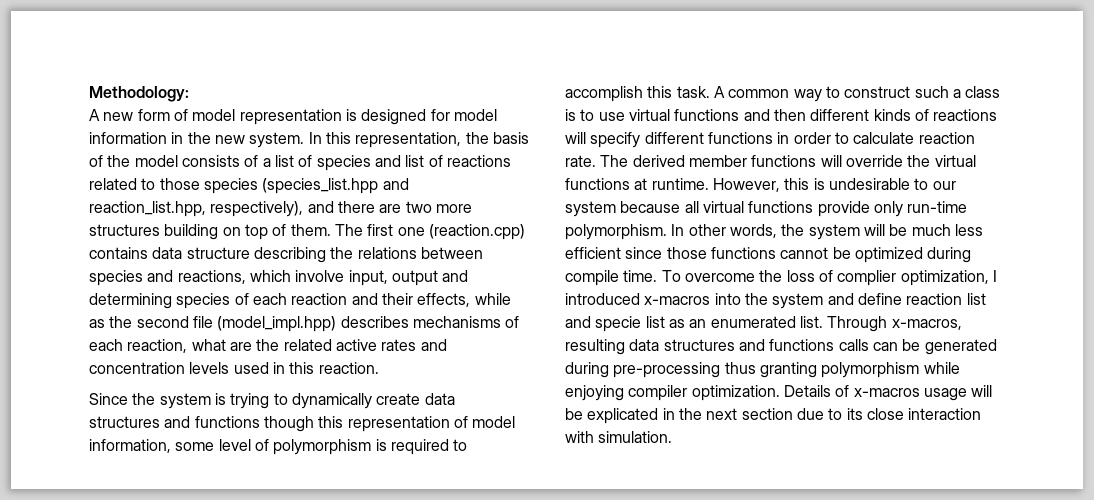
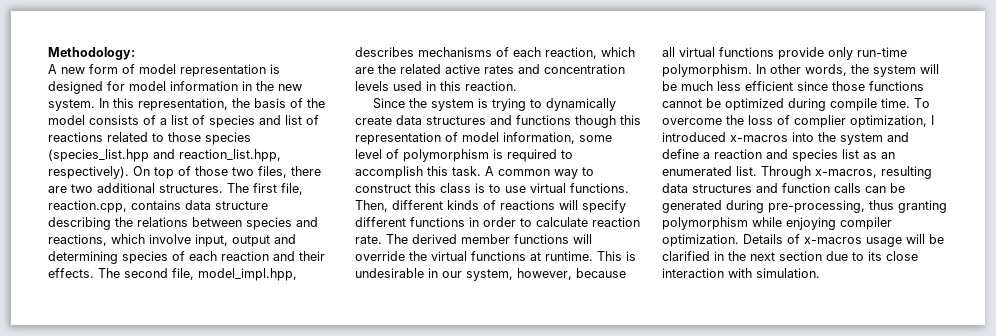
- In this representation, the basis of the model consists of a list of species and list of reactions related to those species (species_list.hpp and reaction_list.hpp, respectively), and there are two more structures building on top of them. The first one (reaction.cpp) contains data structure describing the relations between species and reactions, which involve input, output and determining species of each reaction and their effects, while as the second file (model_impl.hpp) describes mechanisms of each reaction, what are the related active rates and concentration levels used in this reaction.
+ In this representation, the basis of the model consists of a list of species and list of reactions related to those species (species_list.hpp and reaction_list.hpp, respectively). On top of those two files, there are two additional structures. The first file, reaction.cpp, contains data structure describing the relations between species and reactions, which involve input, output and determining species of each reaction and their effects. The second file, model_impl.hpp, describes mechanisms of each reaction, which are the related active rates and concentration levels used in this reaction.
- A common way to construct such a class is to use virtual functions and then different kinds of reactions will specify different functions in order to calculate reaction rate.
+ A common way to construct this class is to use virtual functions. Then, different kinds of reactions will specify different functions in order to calculate reaction rate.
- However, this is undesirable to our system because all virtual functions provide only run-time polymorphism.
+ This is undesirable in our system, however, because all virtual functions provide only run-time polymorphism.
- To overcome the loss of complier optimization, I introduced x-macros into the system and define reaction list and specie list as an enumerated list.
+ To overcome the loss of complier optimization, I introduced x-macros into the system and define a reaction and species list as an enumerated list.
- Through x-macros, resulting data structures and functions calls can be generated during pre-processing thus granting polymorphism while enjoying compiler optimization.
+ Through x-macros, resulting data structures and function calls can be generated during pre-processing, thus granting polymorphism while enjoying compiler optimization.
- Details of x-macros usage will be explicated in the next section due to its close interaction with simulation.
+ Details of x-macros usage will be clarified in the next section due to its close interaction with simulation.

